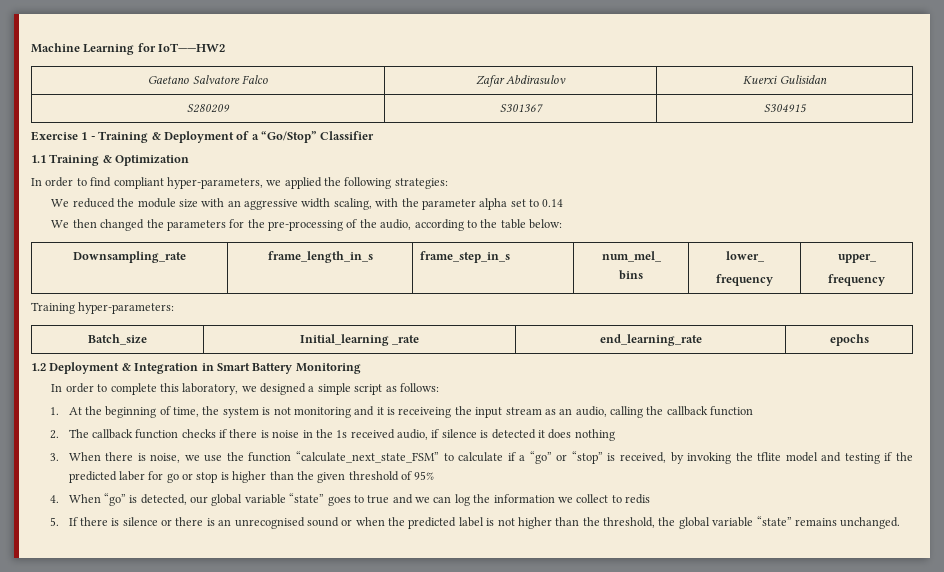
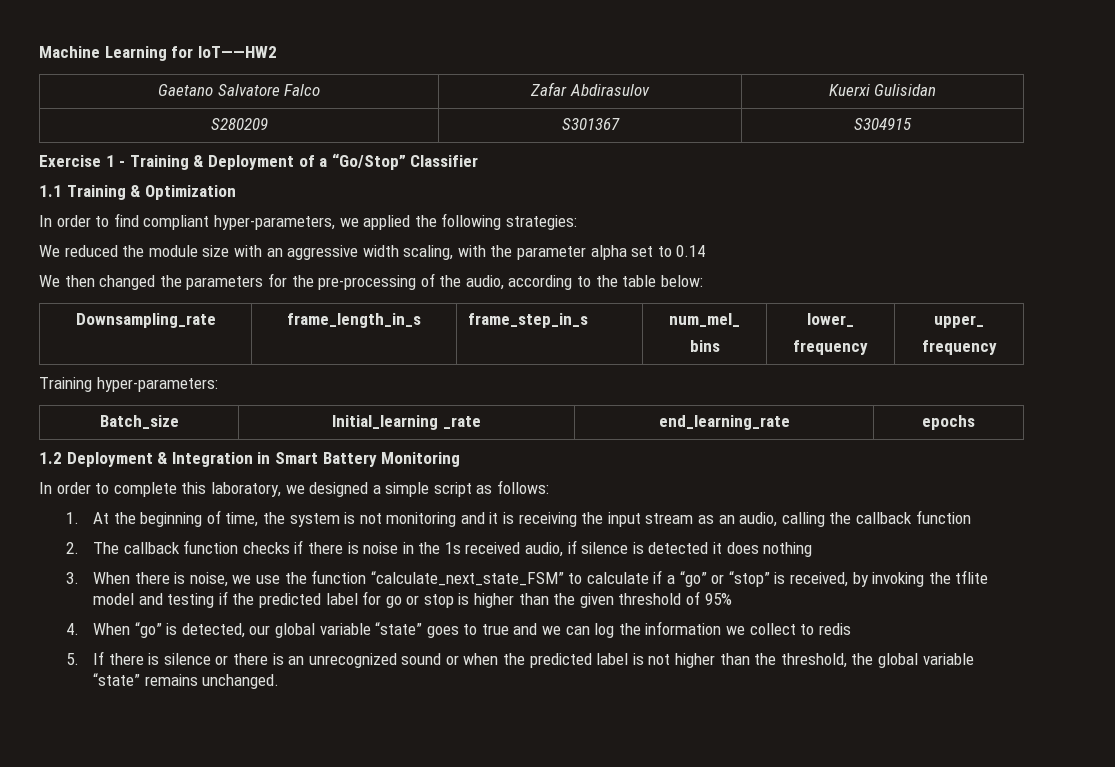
- 1. At the beginning of time, the system is not monitoring and it is receiveing the input stream as an audio, calling the callback function
+ 1. At the beginning of time, the system is not monitoring and it is receiving the input stream as an audio, calling the callback function
- 3. When there is noise, we use the function “calculate_next_state_FSM” to calculate if a “go” or “stop” is received, by invoking the tflite model and testing if the predicted laber for go or stop is higher than the given threshold of 95%
+ 3. When there is noise, we use the function “calculate_next_state_FSM” to calculate if a “go” or “stop” is received, by invoking the tflite model and testing if the predicted label for go or stop is higher than the given threshold of 95%
- 5. If there is silence or there is an unrecognised sound or when the predicted label is not higher than the threshold, the global variable “state” remains unchanged.
+ 5. If there is silence or there is an unrecognized sound or when the predicted label is not higher than the threshold, the global variable “state” remains unchanged.

